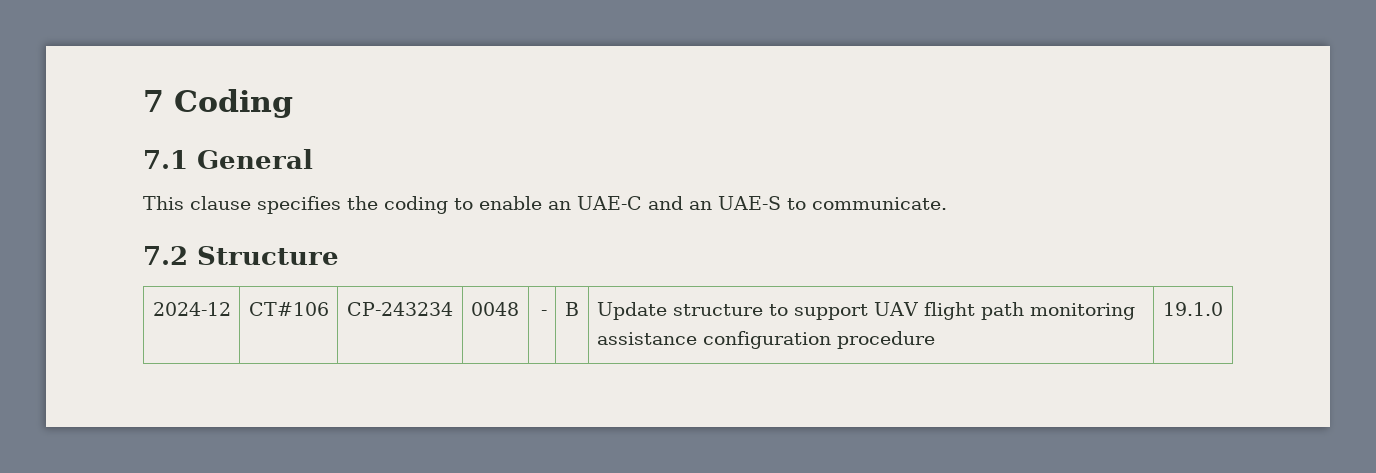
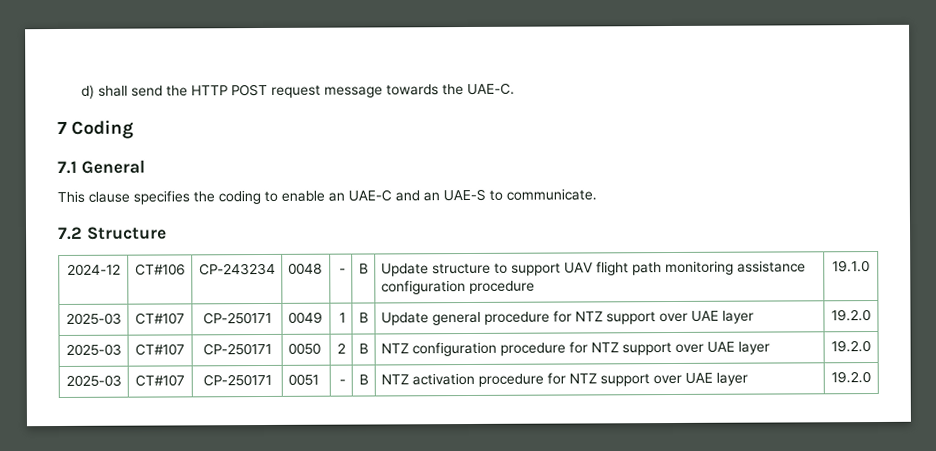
+ d) shall send the HTTP POST request message towards the UAE-C.
+ 2025-03 | CT#107 | CP-250171 | 0049 | 1 | B | Update general procedure for NTZ support over UAE layer | 19.2.0
+ 2025-03 | CT#107 | CP-250171 | 0050 | 2 | B | NTZ configuration procedure for NTZ support over UAE layer | 19.2.0
+ 2025-03 | CT#107 | CP-250171 | 0051 | - | B | NTZ activation procedure for NTZ support over UAE layer | 19.2.0

